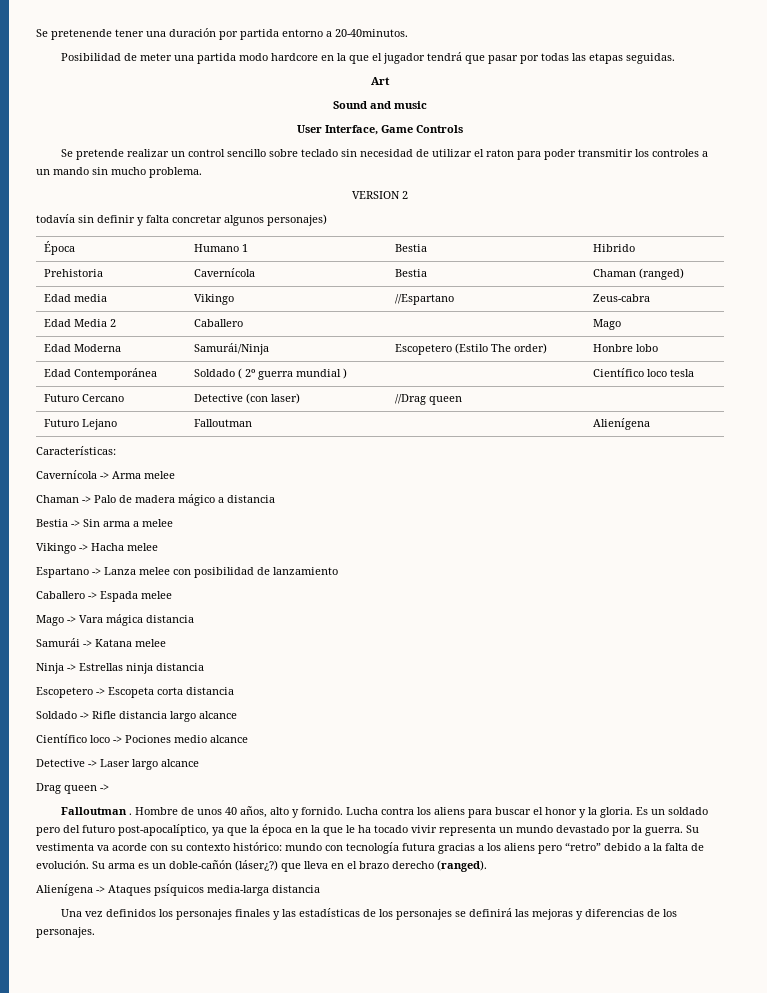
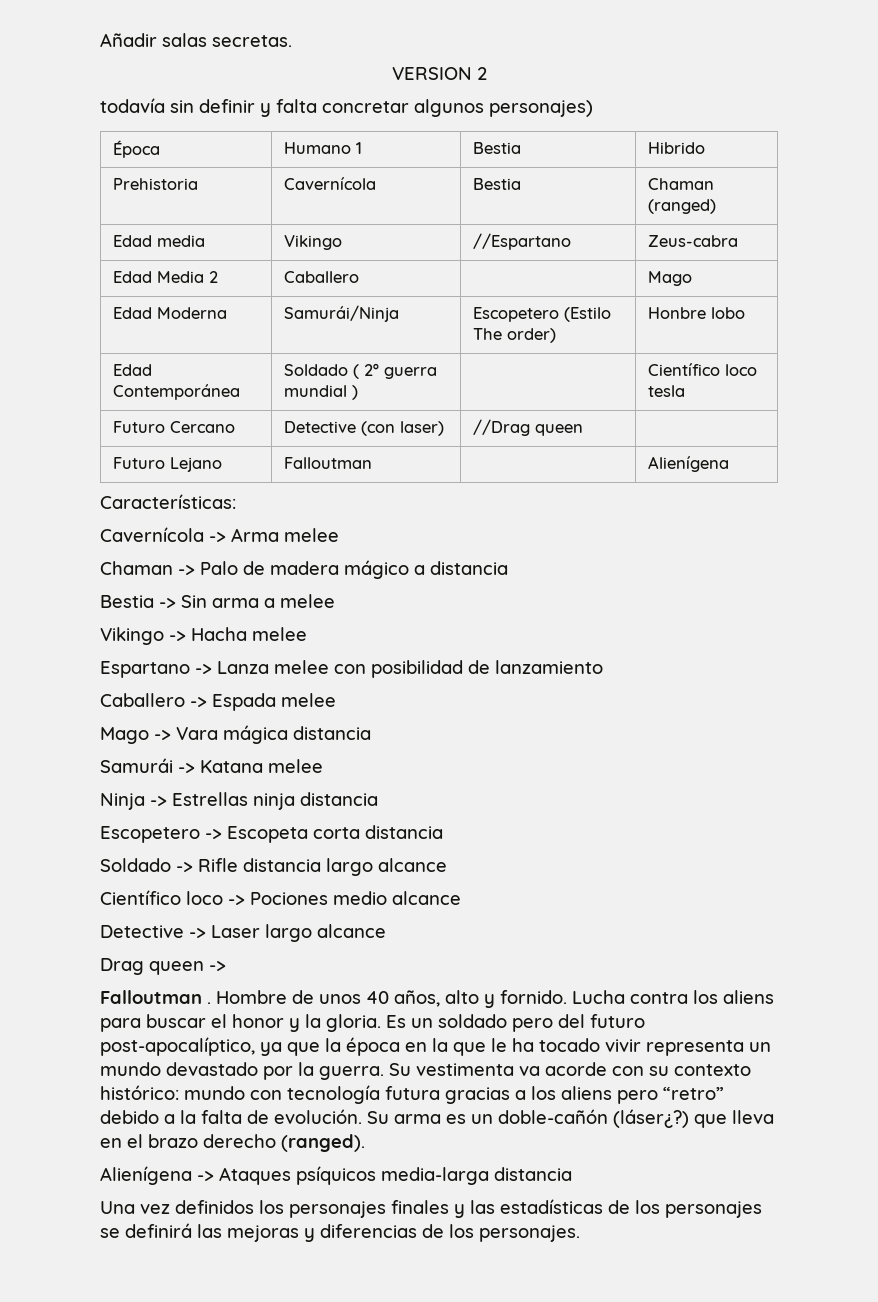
- Se pretenende tener una duración por partida entorno a 20-40minutos.
- Posibilidad de meter una partida modo hardcore en la que el jugador tendrá que pasar por todas las etapas seguidas.
- Art
- Sound and music
- User Interface, Game Controls
- Se pretende realizar un control sencillo sobre teclado sin necesidad de utilizar el raton para poder transmitir los controles a un mando sin mucho problema.
+ Añadir salas secretas.

